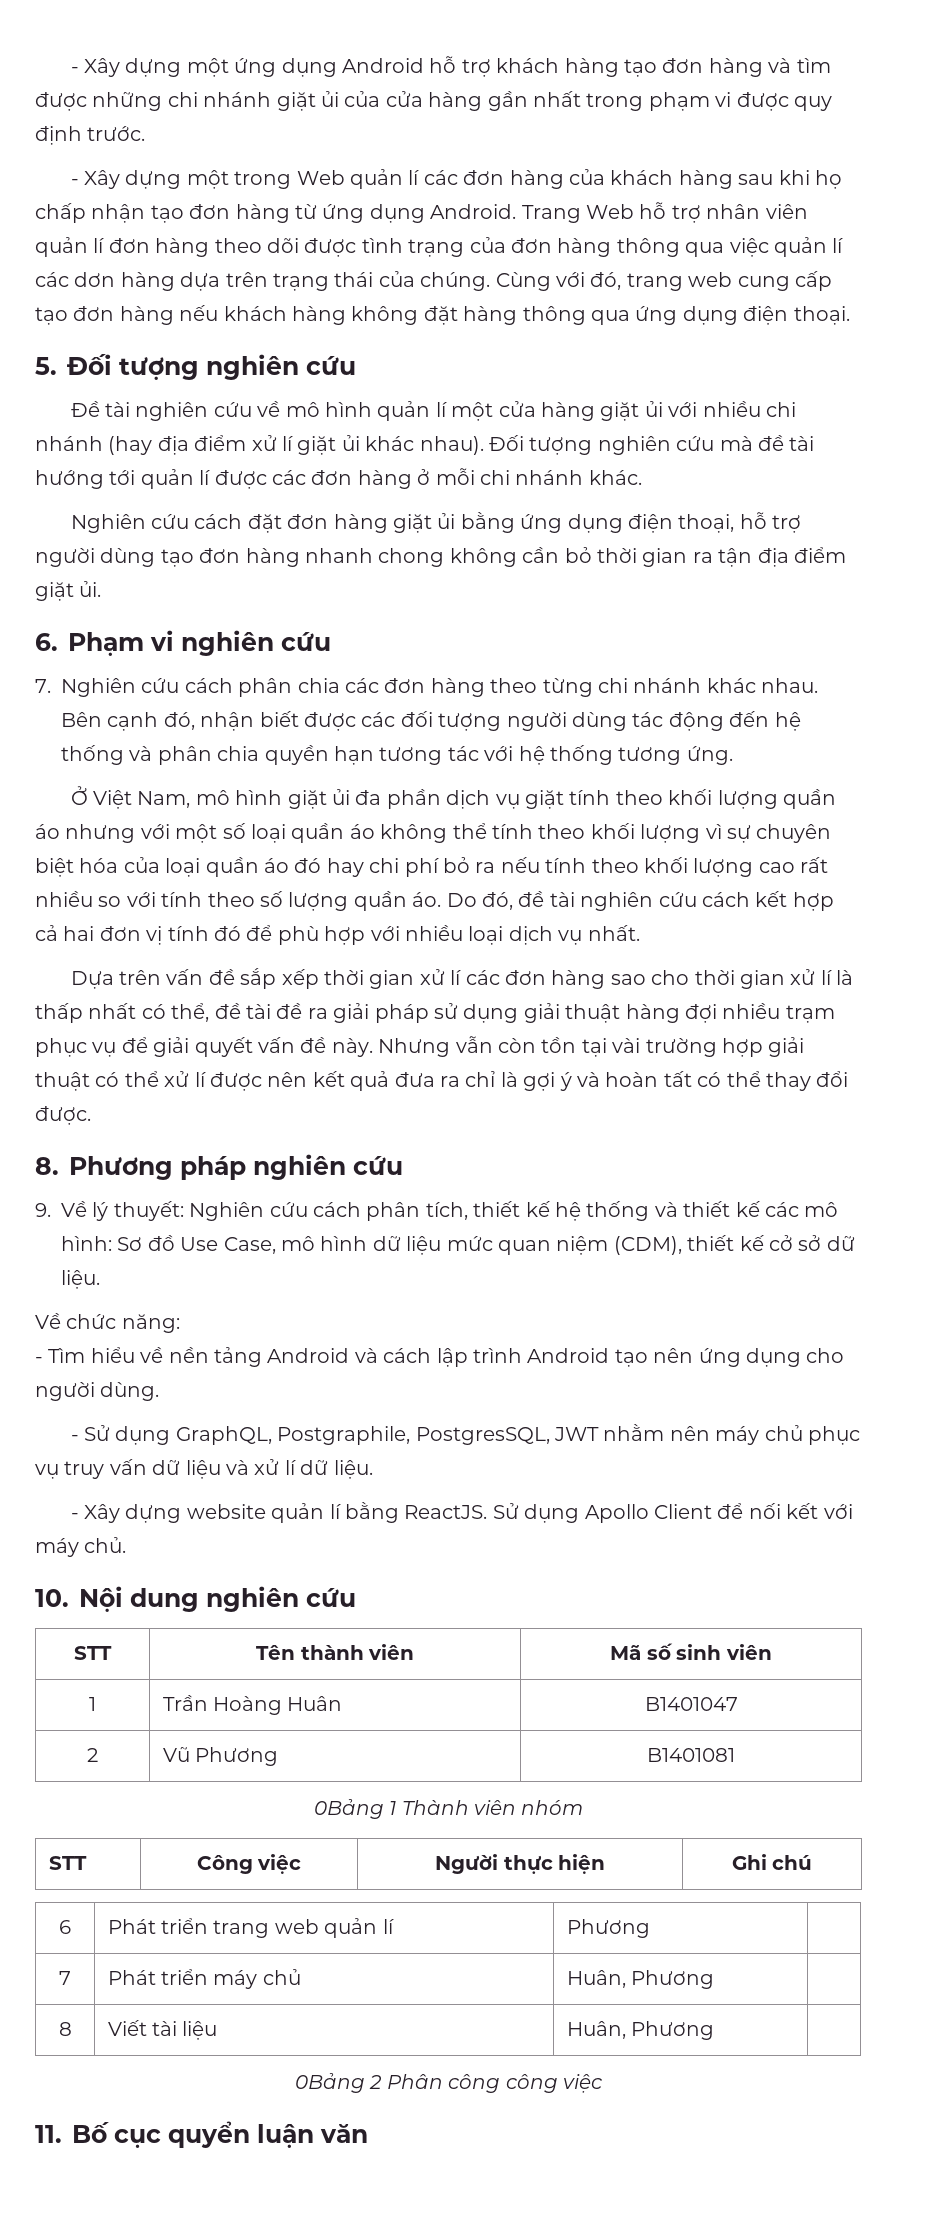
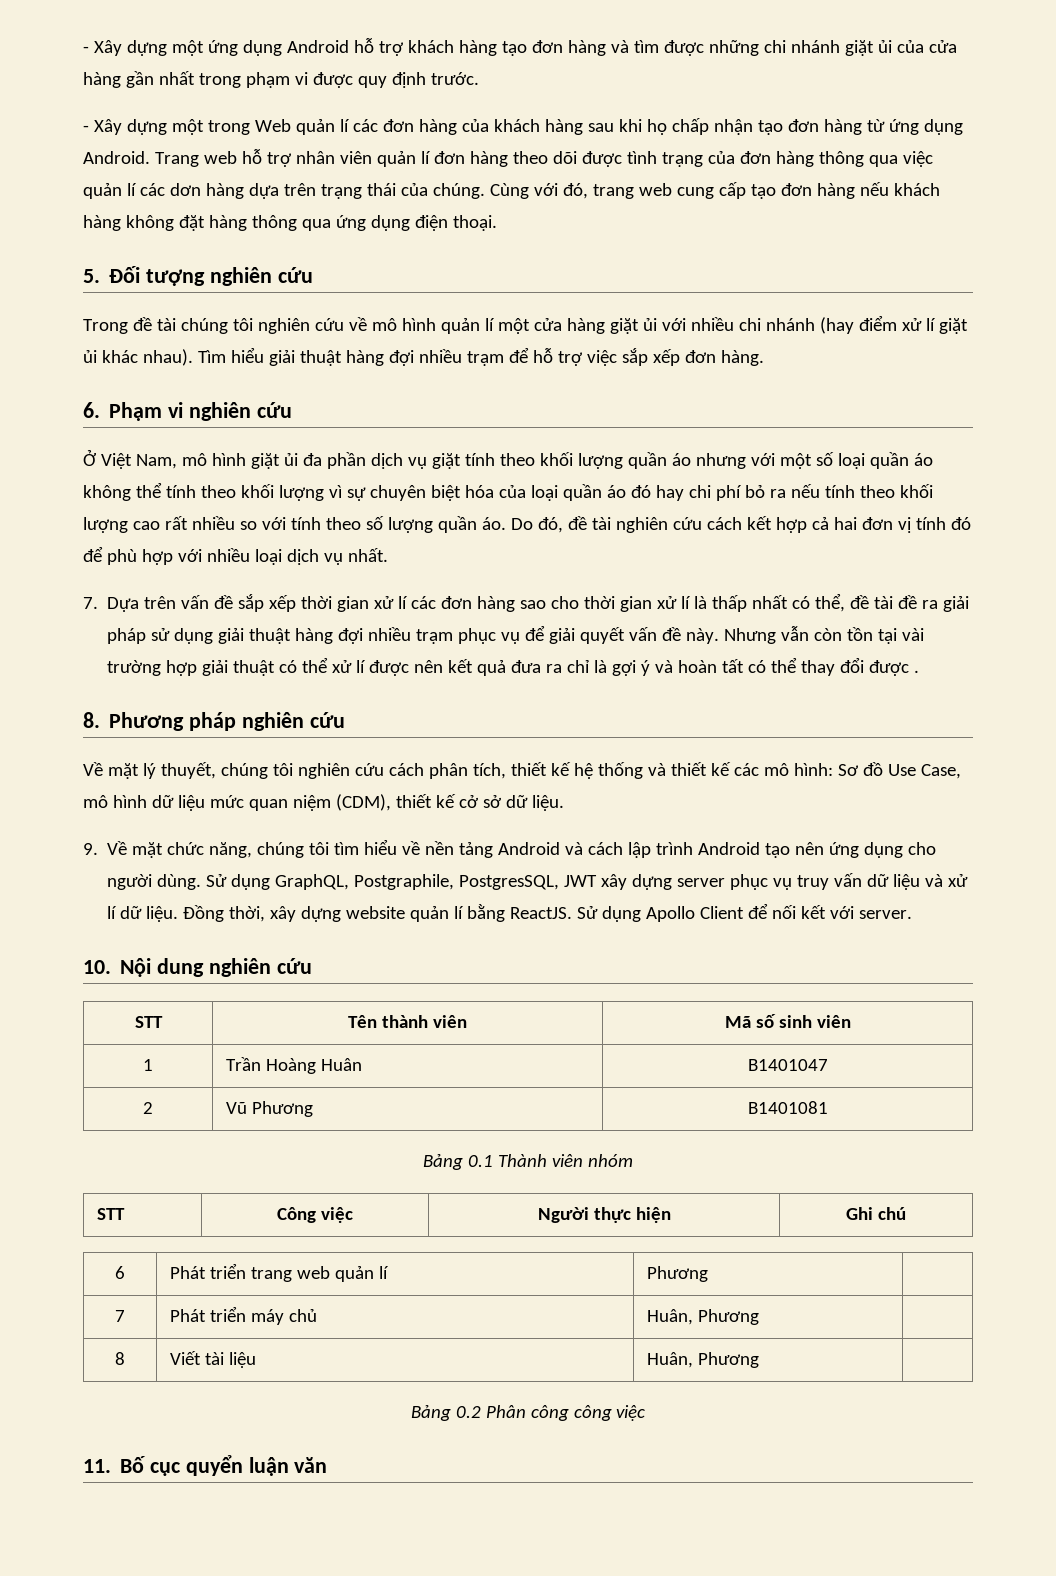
- Trang Web hỗ trợ nhân viên quản lí đơn hàng theo dõi được tình trạng của đơn hàng thông qua việc quản lí các dơn hàng dựa trên trạng thái của chúng.
+ Trang web hỗ trợ nhân viên quản lí đơn hàng theo dõi được tình trạng của đơn hàng thông qua việc quản lí các dơn hàng dựa trên trạng thái của chúng.
- Đề tài nghiên cứu về mô hình quản lí một cửa hàng giặt ủi với nhiều chi nhánh (hay địa điểm xử lí giặt ủi khác nhau).
+ Trong đề tài chúng tôi nghiên cứu về mô hình quản lí một cửa hàng giặt ủi với nhiều chi nhánh (hay điểm xử lí giặt ủi khác nhau).
- Đối tượng nghiên cứu mà đề tài hướng tới quản lí được các đơn hàng ở mỗi chi nhánh khác.
- Nghiên cứu cách đặt đơn hàng giặt ủi bằng ứng dụng điện thoại, hỗ trợ người dùng tạo đơn hàng nhanh chong không cần bỏ thời gian ra tận địa điểm giặt ủi.
+ Tìm hiểu giải thuật hàng đợi nhiều trạm để hỗ trợ việc sắp xếp đơn hàng.
- 7. Nghiên cứu cách phân chia các đơn hàng theo từng chi nhánh khác nhau. Bên cạnh đó, nhận biết được các đối tượng người dùng tác động đến hệ thống và phân chia quyền hạn tương tác với hệ thống tương ứng.
- Dựa trên vấn đề sắp xếp thời gian xử lí các đơn hàng sao cho thời gian xử lí là thấp nhất có thể, đề tài đề ra giải pháp sử dụng giải thuật hàng đợi nhiều trạm phục vụ để giải quyết vấn đề này.
+ 7. Dựa trên vấn đề sắp xếp thời gian xử lí các đơn hàng sao cho thời gian xử lí là thấp nhất có thể, đề tài đề ra giải pháp sử dụng giải thuật hàng đợi nhiều trạm phục vụ để giải quyết vấn đề này.
- Nhưng vẫn còn tồn tại vài trường hợp giải thuật có thể xử lí được nên kết quả đưa ra chỉ là gợi ý và hoàn tất có thể thay đổi được.
+ Nhưng vẫn còn tồn tại vài trường hợp giải thuật có thể xử lí được nên kết quả đưa ra chỉ là gợi ý và hoàn tất có thể thay đổi được .
- 9. Về lý thuyết: Nghiên cứu cách phân tích, thiết kế hệ thống và thiết kế các mô hình: Sơ đồ Use Case, mô hình dữ liệu mức quan niệm (CDM), thiết kế cở sở dữ liệu.
+ Về mặt lý thuyết, chúng tôi nghiên cứu cách phân tích, thiết kế hệ thống và thiết kế các mô hình: Sơ đồ Use Case, mô hình dữ liệu mức quan niệm (CDM), thiết kế cở sở dữ liệu.
- Về chức năng:
- - Tìm hiểu về nền tảng Android và cách lập trình Android tạo nên ứng dụng cho người dùng.
- - Sử dụng GraphQL, Postgraphile, PostgresSQL, JWT nhằm nên máy chủ phục vụ truy vấn dữ liệu và xử lí dữ liệu.
- - Xây dựng website quản lí bằng ReactJS.
+ 9. Về mặt chức năng, chúng tôi tìm hiểu về nền tảng Android và cách lập trình Android tạo nên ứng dụng cho người dùng. Sử dụng GraphQL, Postgraphile, PostgresSQL, JWT xây dựng server phục vụ truy vấn dữ liệu và xử lí dữ liệu. Đồng thời, xây dựng website quản lí bằng ReactJS.
- Sử dụng Apollo Client để nối kết với máy chủ.
+ Sử dụng Apollo Client để nối kết với server.
- 0Bảng 1 Thành viên nhóm
+ Bảng 0.1 Thành viên nhóm
- 0Bảng 2 Phân công công việc
+ Bảng 0.2 Phân công công việc

